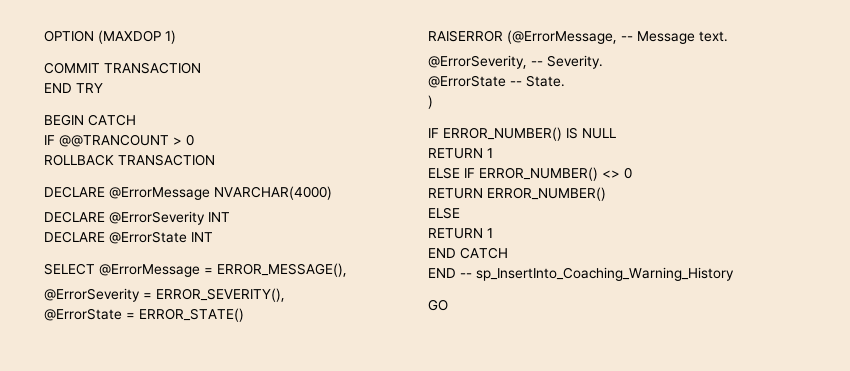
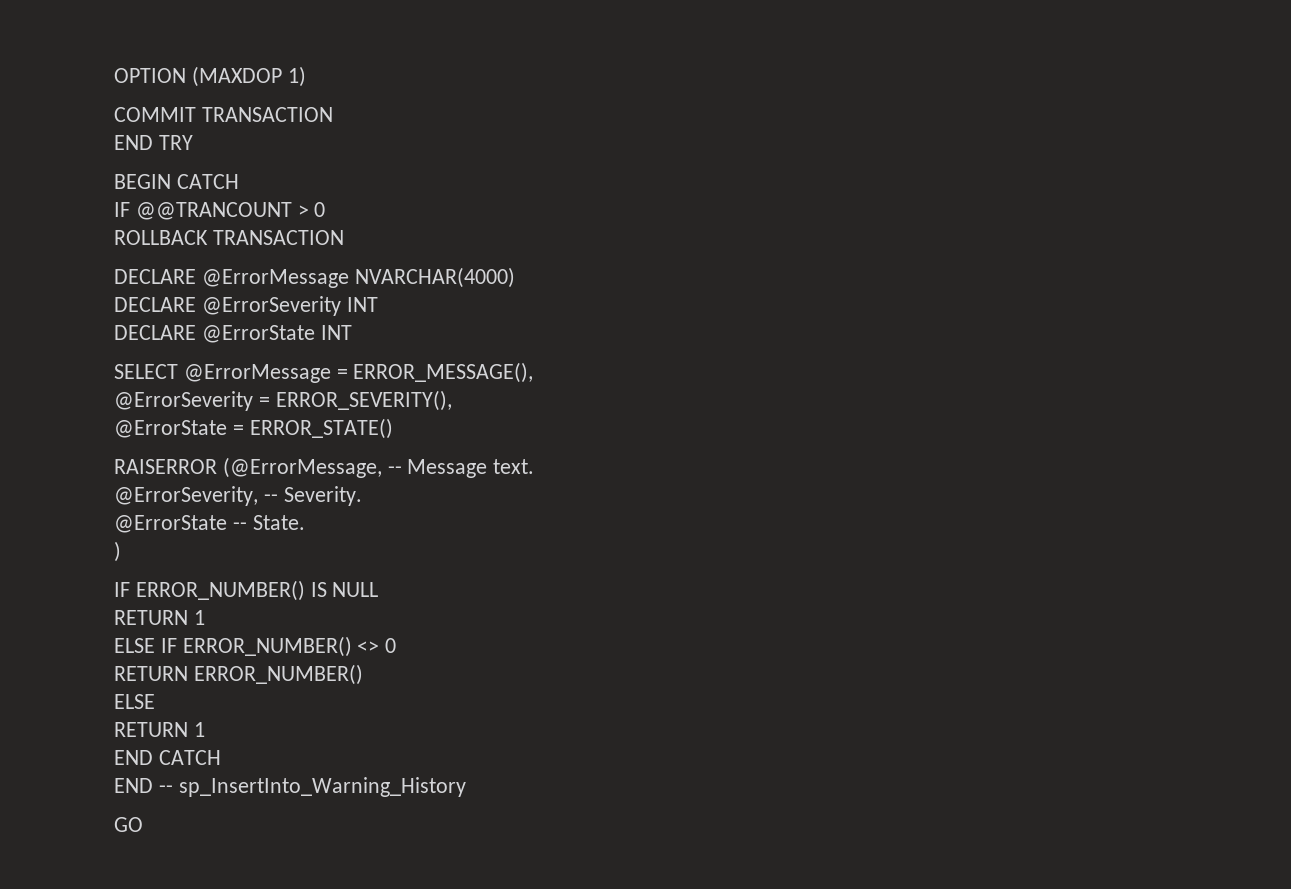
- END -- sp_InsertInto_Coaching_Warning_History
+ END -- sp_InsertInto_Warning_History

